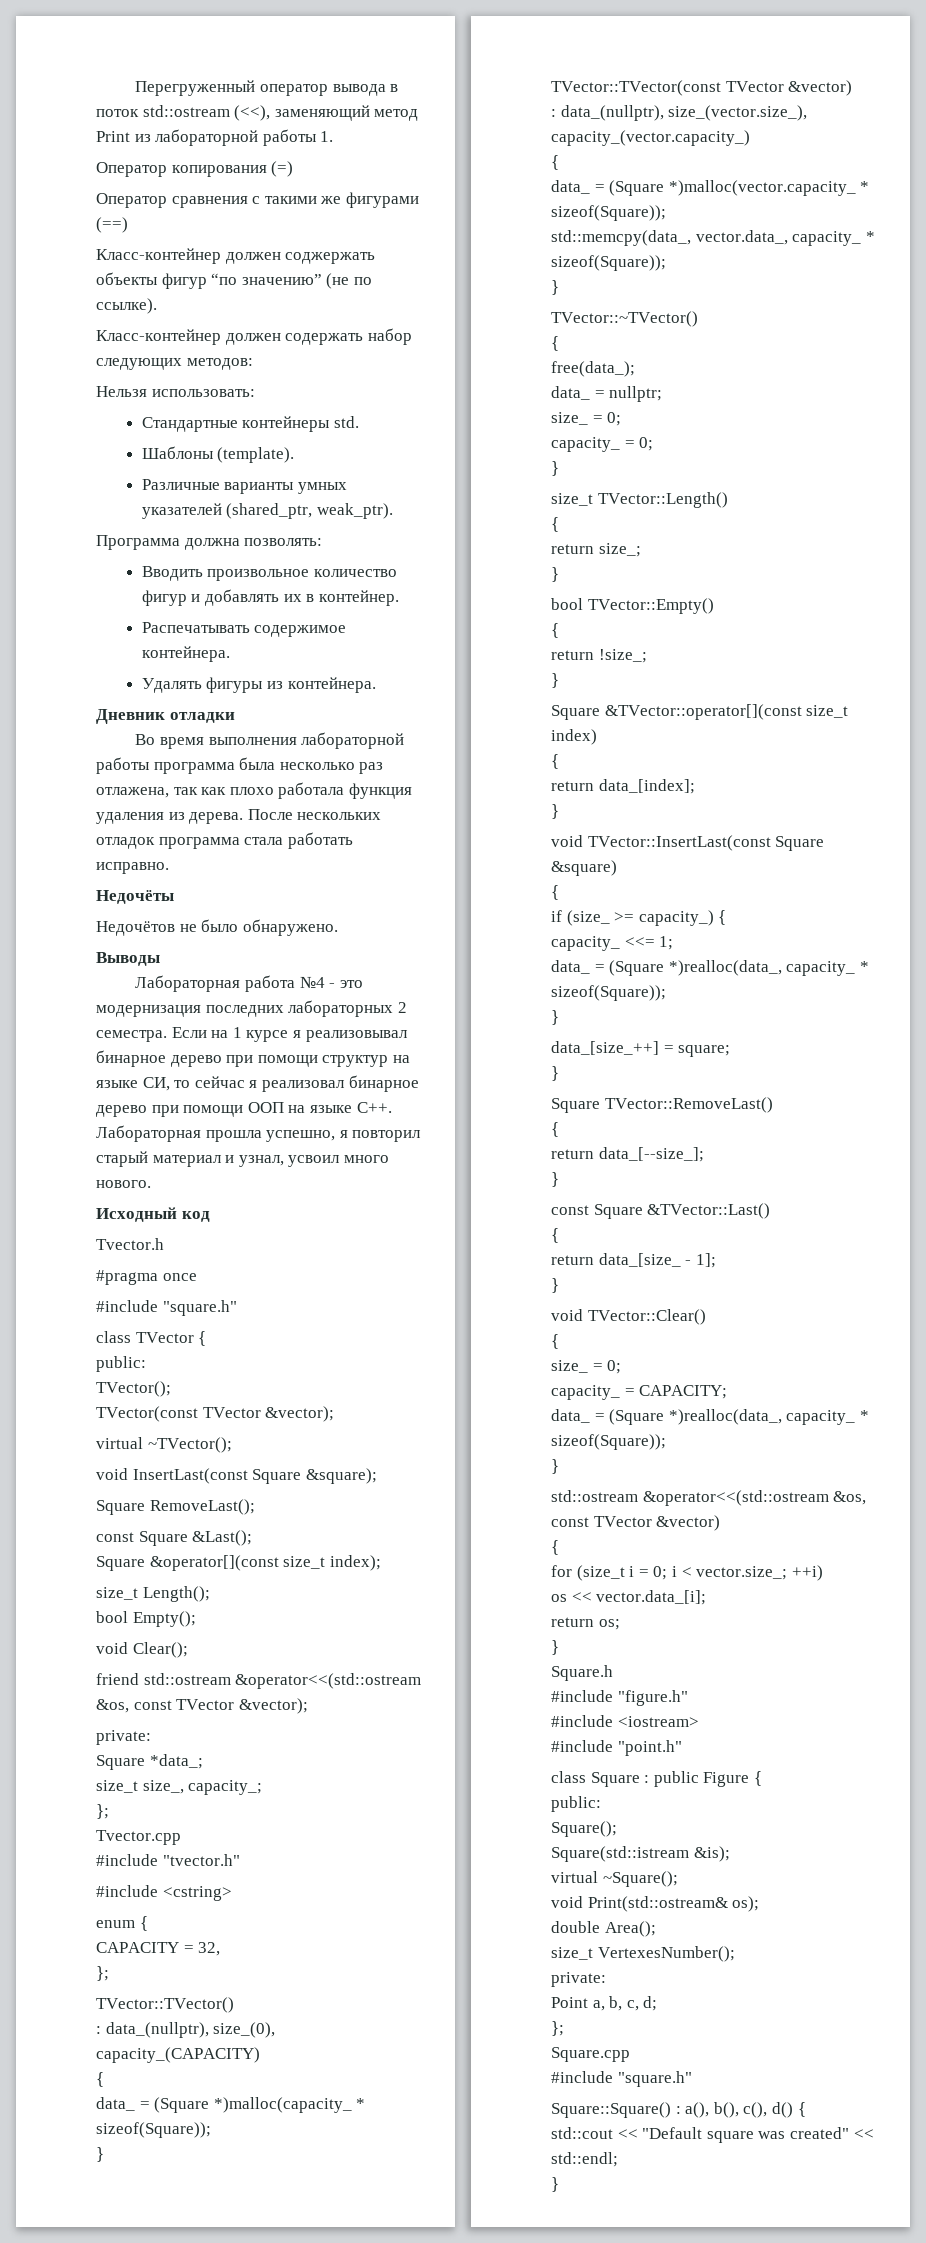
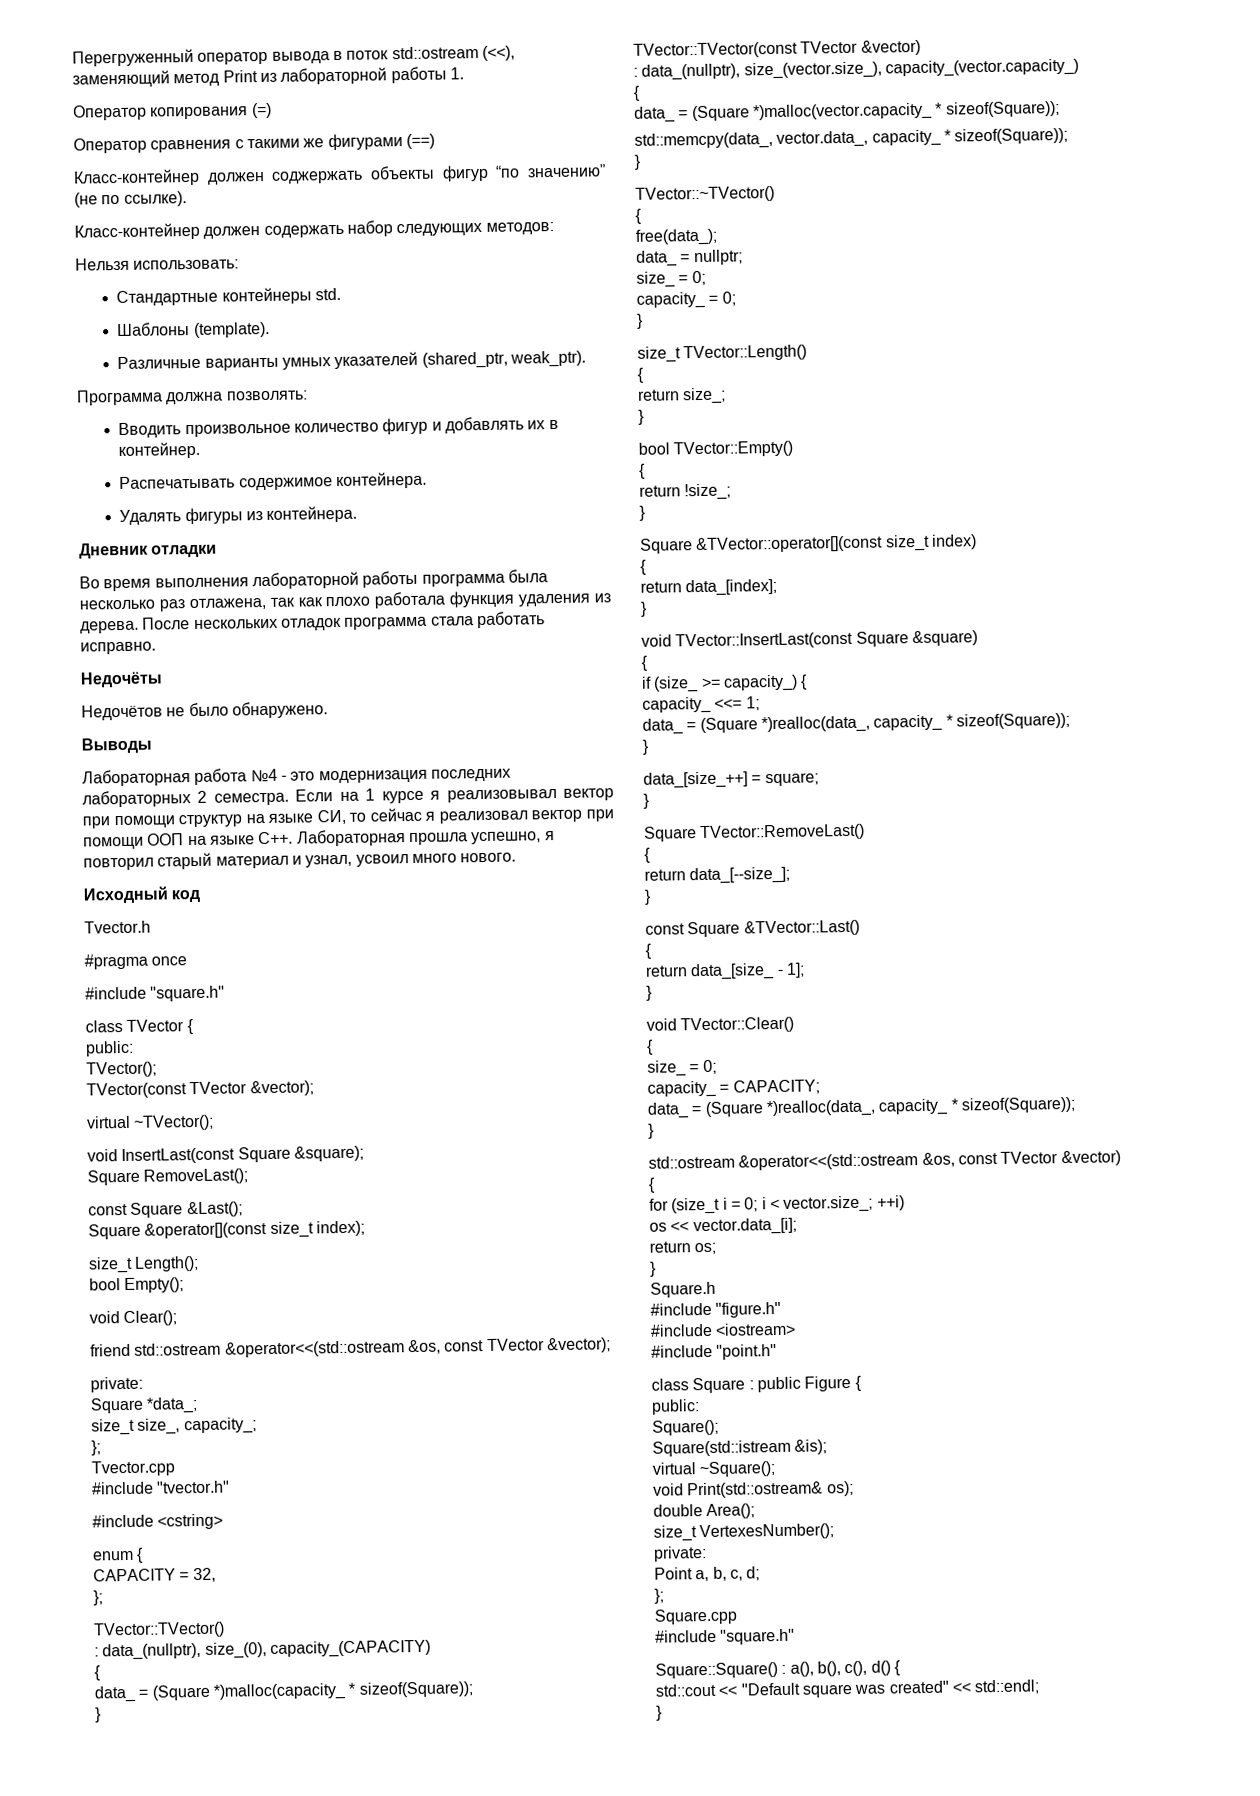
- Если на 1 курсе я реализовывал бинарное дерево при помощи структур на языке СИ, то сейчас я реализовал бинарное дерево при помощи ООП на языке С++. Лабораторная прошла успешно, я повторил старый материал и узнал, усвоил много нового.
+ Если на 1 курсе я реализовывал вектор при помощи структур на языке СИ, то сейчас я реализовал вектор при помощи ООП на языке С++. Лабораторная прошла успешно, я повторил старый материал и узнал, усвоил много нового.

